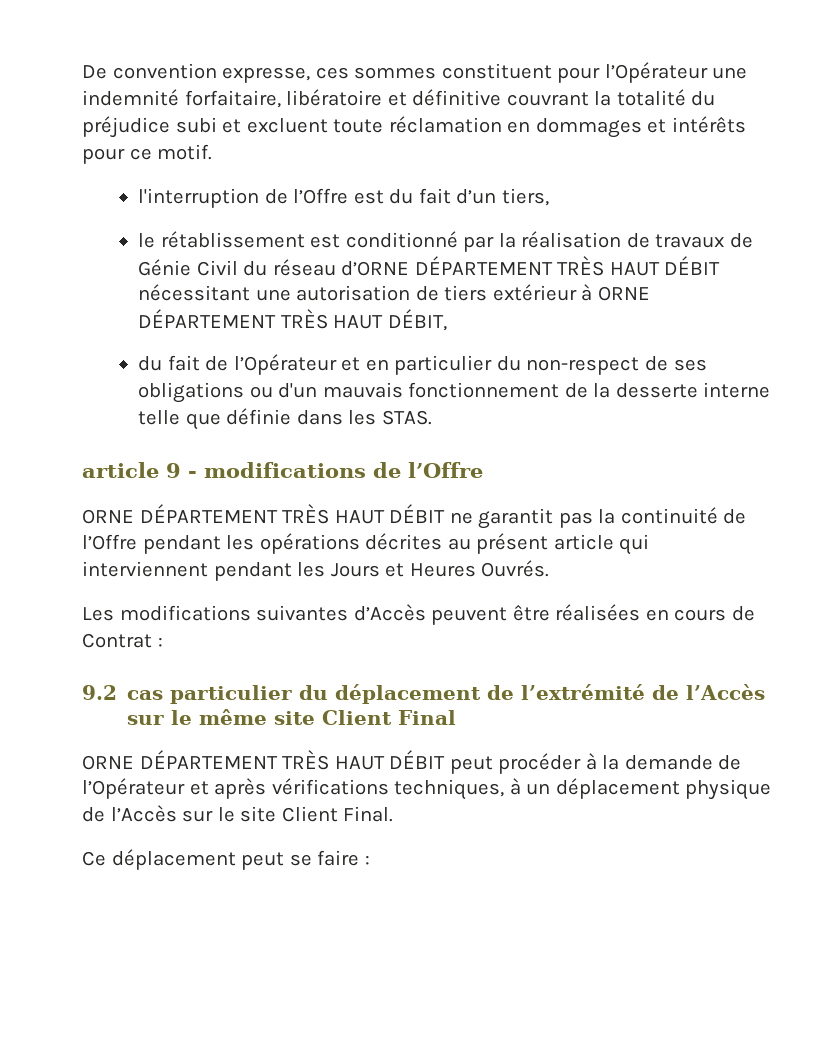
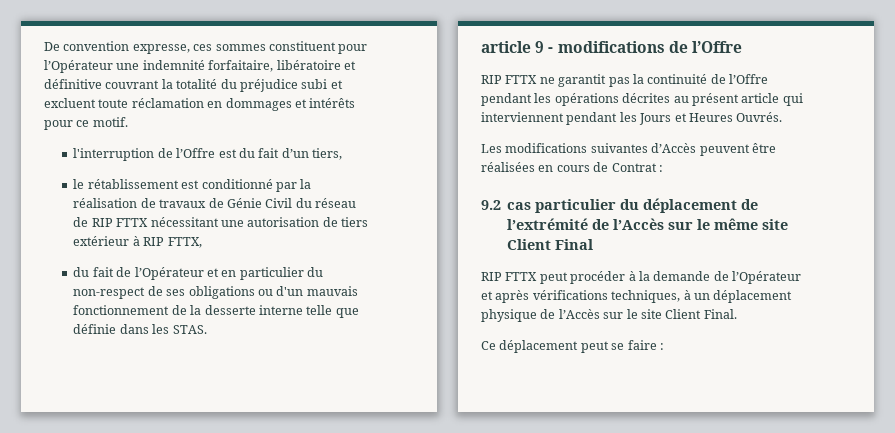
- le rétablissement est conditionné par la réalisation de travaux de Génie Civil du réseau d’ORNE DÉPARTEMENT TRÈS HAUT DÉBIT nécessitant une autorisation de tiers extérieur à ORNE DÉPARTEMENT TRÈS HAUT DÉBIT,
+ le rétablissement est conditionné par la réalisation de travaux de Génie Civil du réseau de RIP FTTX nécessitant une autorisation de tiers extérieur à RIP FTTX,
- ORNE DÉPARTEMENT TRÈS HAUT DÉBIT ne garantit pas la continuité de l’Offre pendant les opérations décrites au présent article qui interviennent pendant les Jours et Heures Ouvrés.
+ RIP FTTX ne garantit pas la continuité de l’Offre pendant les opérations décrites au présent article qui interviennent pendant les Jours et Heures Ouvrés.
- ORNE DÉPARTEMENT TRÈS HAUT DÉBIT peut procéder à la demande de l’Opérateur et après vérifications techniques, à un déplacement physique de l’Accès sur le site Client Final.
+ RIP FTTX peut procéder à la demande de l’Opérateur et après vérifications techniques, à un déplacement physique de l’Accès sur le site Client Final.

